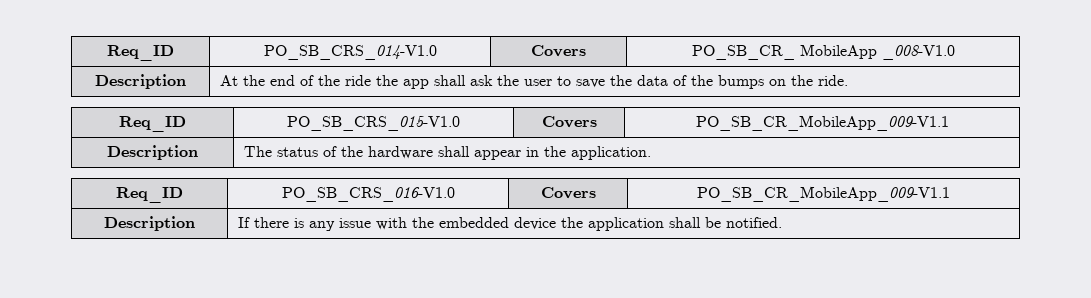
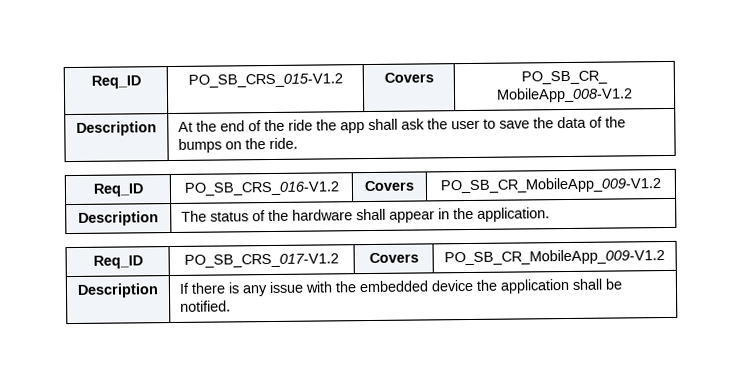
- Req_ID | PO_SB_CRS_014-V1.0 | Covers | PO_SB_CR_ MobileApp _008-V1.0
+ Req_ID | PO_SB_CRS_015-V1.2 | Covers | PO_SB_CR_ MobileApp_008-V1.2
- Req_ID | PO_SB_CRS_015-V1.0 | Covers | PO_SB_CR_MobileApp_009-V1.1
+ Req_ID | PO_SB_CRS_016-V1.2 | Covers | PO_SB_CR_MobileApp_009-V1.2
- Req_ID | PO_SB_CRS_016-V1.0 | Covers | PO_SB_CR_MobileApp_009-V1.1
+ Req_ID | PO_SB_CRS_017-V1.2 | Covers | PO_SB_CR_MobileApp_009-V1.2

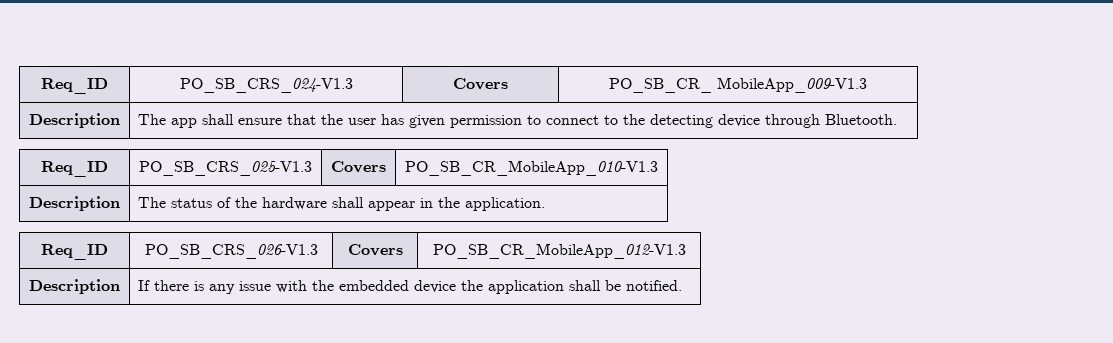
- Req_ID | PO_SB_CRS_015-V1.2 | Covers | PO_SB_CR_ MobileApp_008-V1.2
- Description | At the end of the ride the app shall ask the user to save the data of the bumps on the ride.
- Req_ID | PO_SB_CRS_016-V1.2 | Covers | PO_SB_CR_MobileApp_009-V1.2
+ Req_ID | PO_SB_CRS_024-V1.3 | Covers | PO_SB_CR_ MobileApp_009-V1.3
+ Description | The app shall ensure that the user has given permission to connect to the detecting device through Bluetooth.
+ Req_ID | PO_SB_CRS_025-V1.3 | Covers | PO_SB_CR_MobileApp_010-V1.3
- Req_ID | PO_SB_CRS_017-V1.2 | Covers | PO_SB_CR_MobileApp_009-V1.2
+ Req_ID | PO_SB_CRS_026-V1.3 | Covers | PO_SB_CR_MobileApp_012-V1.3

